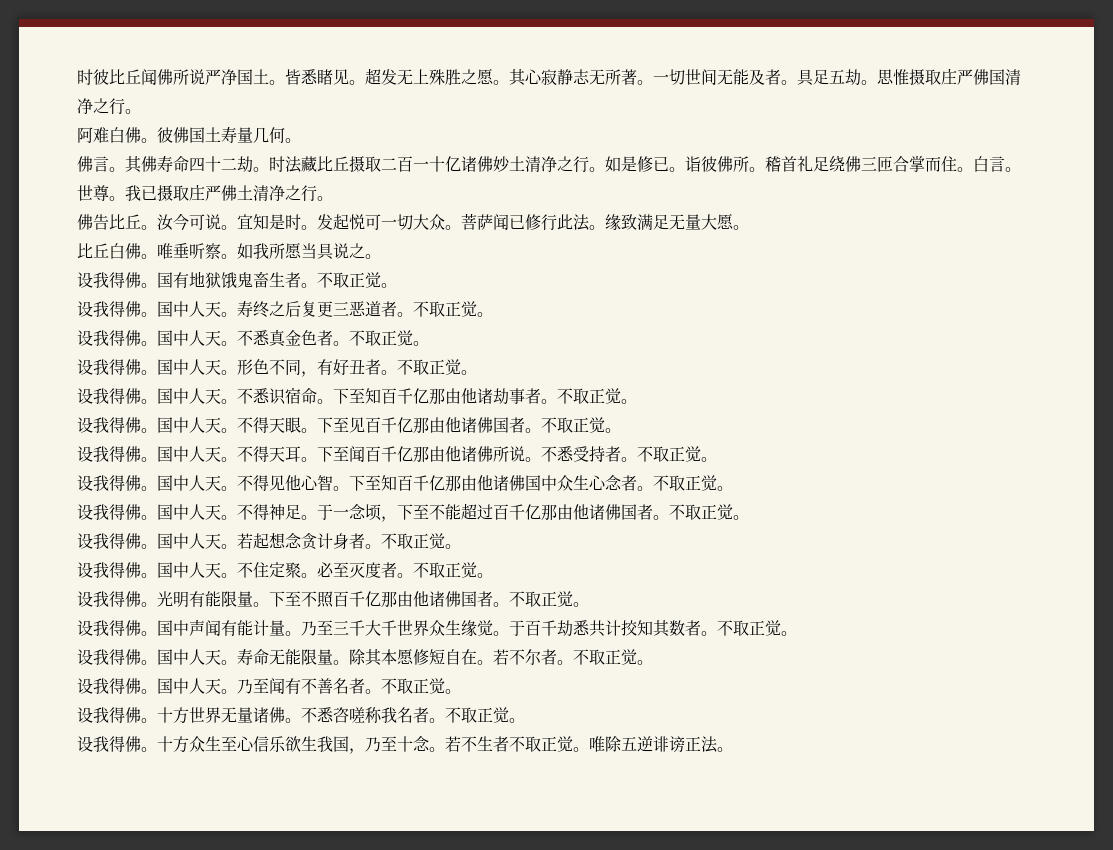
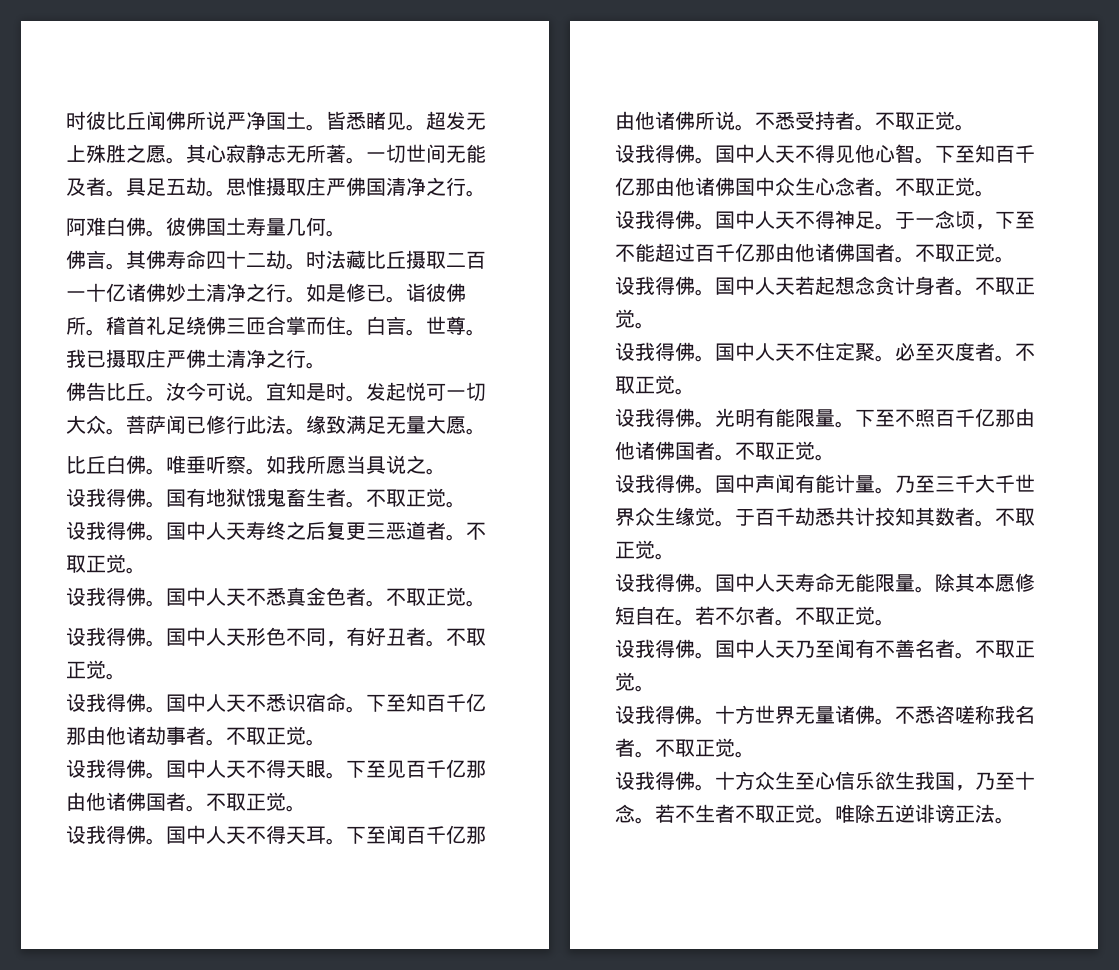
- 国中人天。寿终之后复更三恶道者。
+ 国中人天寿终之后复更三恶道者。
- 国中人天。不悉真金色者。
+ 国中人天不悉真金色者。
- 国中人天。形色不同，有好丑者。
+ 国中人天形色不同，有好丑者。
- 国中人天。不悉识宿命。
+ 国中人天不悉识宿命。
- 国中人天。不得天眼。
+ 国中人天不得天眼。
- 国中人天。不得天耳。
+ 国中人天不得天耳。
- 国中人天。不得见他心智。
+ 国中人天不得见他心智。
- 国中人天。不得神足。
+ 国中人天不得神足。
- 国中人天。若起想念贪计身者。
+ 国中人天若起想念贪计身者。
- 国中人天。不住定聚。
+ 国中人天不住定聚。
- 国中人天。寿命无能限量。
+ 国中人天寿命无能限量。
- 国中人天。乃至闻有不善名者。
+ 国中人天乃至闻有不善名者。

